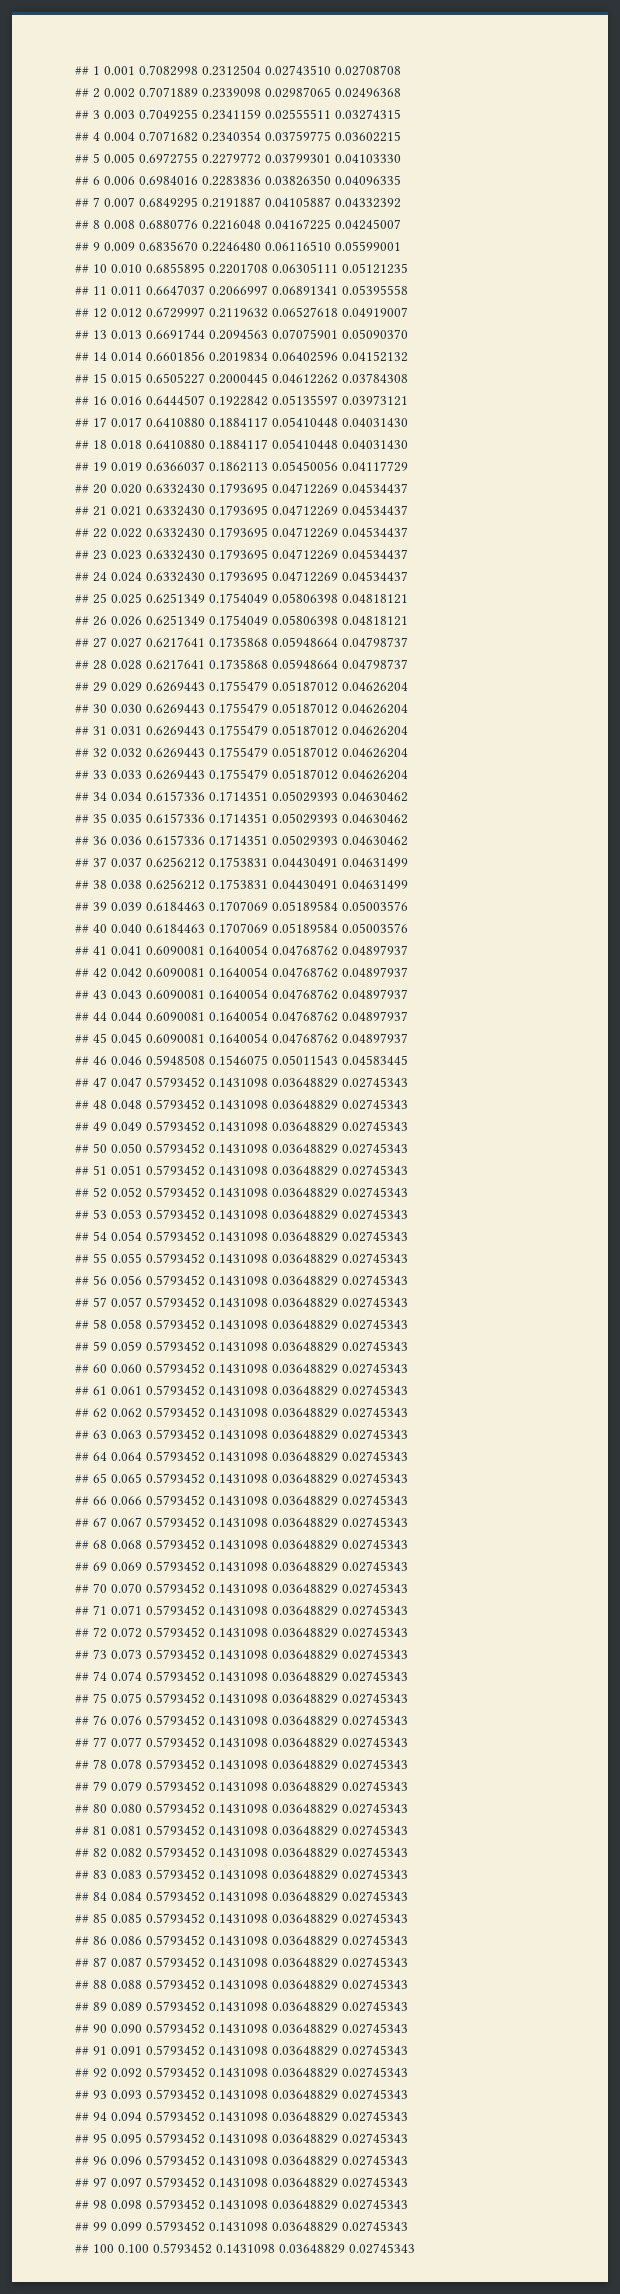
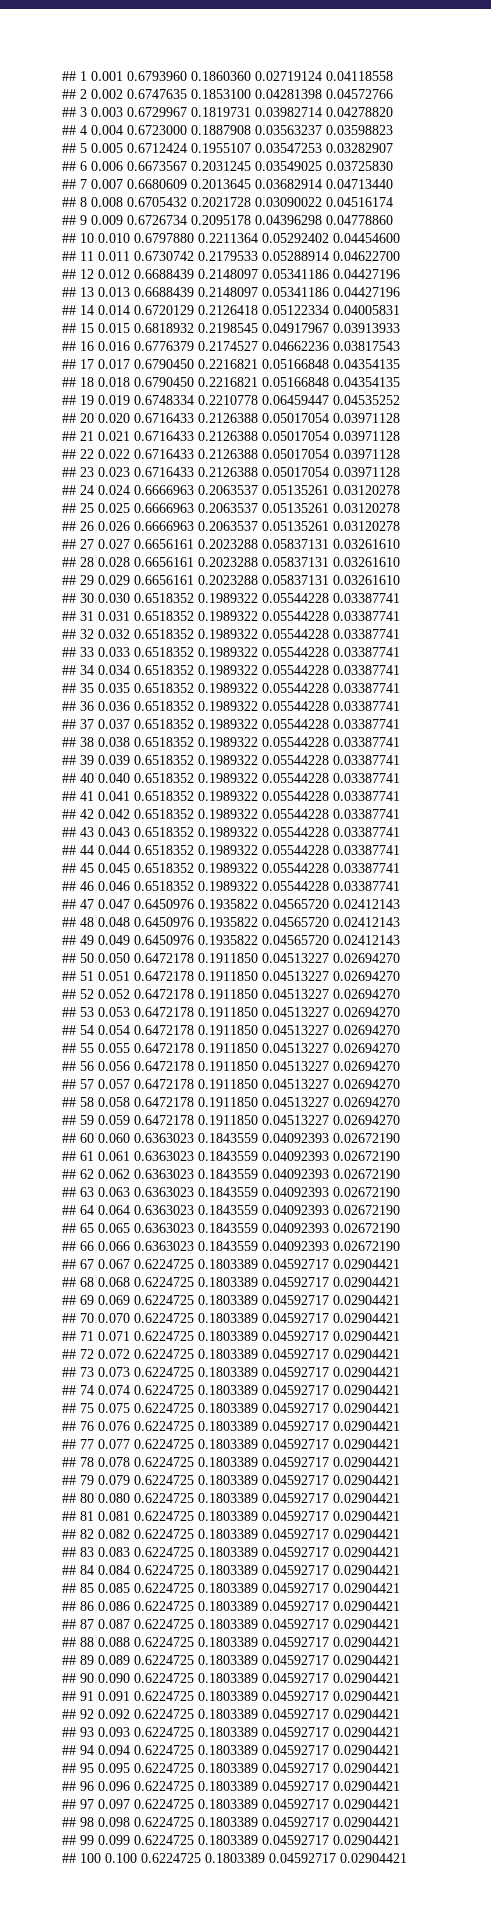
- ## 1 0.001 0.7082998 0.2312504 0.02743510 0.02708708
+ ## 1 0.001 0.6793960 0.1860360 0.02719124 0.04118558
- ## 2 0.002 0.7071889 0.2339098 0.02987065 0.02496368
+ ## 2 0.002 0.6747635 0.1853100 0.04281398 0.04572766
- ## 3 0.003 0.7049255 0.2341159 0.02555511 0.03274315
+ ## 3 0.003 0.6729967 0.1819731 0.03982714 0.04278820
- ## 4 0.004 0.7071682 0.2340354 0.03759775 0.03602215
+ ## 4 0.004 0.6723000 0.1887908 0.03563237 0.03598823
- ## 5 0.005 0.6972755 0.2279772 0.03799301 0.04103330
+ ## 5 0.005 0.6712424 0.1955107 0.03547253 0.03282907
- ## 6 0.006 0.6984016 0.2283836 0.03826350 0.04096335
+ ## 6 0.006 0.6673567 0.2031245 0.03549025 0.03725830
- ## 7 0.007 0.6849295 0.2191887 0.04105887 0.04332392
+ ## 7 0.007 0.6680609 0.2013645 0.03682914 0.04713440
- ## 8 0.008 0.6880776 0.2216048 0.04167225 0.04245007
+ ## 8 0.008 0.6705432 0.2021728 0.03090022 0.04516174
- ## 9 0.009 0.6835670 0.2246480 0.06116510 0.05599001
+ ## 9 0.009 0.6726734 0.2095178 0.04396298 0.04778860
- ## 10 0.010 0.6855895 0.2201708 0.06305111 0.05121235
+ ## 10 0.010 0.6797880 0.2211364 0.05292402 0.04454600
- ## 11 0.011 0.6647037 0.2066997 0.06891341 0.05395558
+ ## 11 0.011 0.6730742 0.2179533 0.05288914 0.04622700
- ## 12 0.012 0.6729997 0.2119632 0.06527618 0.04919007
+ ## 12 0.012 0.6688439 0.2148097 0.05341186 0.04427196
- ## 13 0.013 0.6691744 0.2094563 0.07075901 0.05090370
+ ## 13 0.013 0.6688439 0.2148097 0.05341186 0.04427196
- ## 14 0.014 0.6601856 0.2019834 0.06402596 0.04152132
+ ## 14 0.014 0.6720129 0.2126418 0.05122334 0.04005831
- ## 15 0.015 0.6505227 0.2000445 0.04612262 0.03784308
+ ## 15 0.015 0.6818932 0.2198545 0.04917967 0.03913933
- ## 16 0.016 0.6444507 0.1922842 0.05135597 0.03973121
+ ## 16 0.016 0.6776379 0.2174527 0.04662236 0.03817543
- ## 17 0.017 0.6410880 0.1884117 0.05410448 0.04031430
+ ## 17 0.017 0.6790450 0.2216821 0.05166848 0.04354135
- ## 18 0.018 0.6410880 0.1884117 0.05410448 0.04031430
+ ## 18 0.018 0.6790450 0.2216821 0.05166848 0.04354135
- ## 19 0.019 0.6366037 0.1862113 0.05450056 0.04117729
+ ## 19 0.019 0.6748334 0.2210778 0.06459447 0.04535252
- ## 20 0.020 0.6332430 0.1793695 0.04712269 0.04534437
+ ## 20 0.020 0.6716433 0.2126388 0.05017054 0.03971128
- ## 21 0.021 0.6332430 0.1793695 0.04712269 0.04534437
+ ## 21 0.021 0.6716433 0.2126388 0.05017054 0.03971128
- ## 22 0.022 0.6332430 0.1793695 0.04712269 0.04534437
+ ## 22 0.022 0.6716433 0.2126388 0.05017054 0.03971128
- ## 23 0.023 0.6332430 0.1793695 0.04712269 0.04534437
+ ## 23 0.023 0.6716433 0.2126388 0.05017054 0.03971128
- ## 24 0.024 0.6332430 0.1793695 0.04712269 0.04534437
+ ## 24 0.024 0.6666963 0.2063537 0.05135261 0.03120278
- ## 25 0.025 0.6251349 0.1754049 0.05806398 0.04818121
+ ## 25 0.025 0.6666963 0.2063537 0.05135261 0.03120278
- ## 26 0.026 0.6251349 0.1754049 0.05806398 0.04818121
+ ## 26 0.026 0.6666963 0.2063537 0.05135261 0.03120278
- ## 27 0.027 0.6217641 0.1735868 0.05948664 0.04798737
+ ## 27 0.027 0.6656161 0.2023288 0.05837131 0.03261610
- ## 28 0.028 0.6217641 0.1735868 0.05948664 0.04798737
+ ## 28 0.028 0.6656161 0.2023288 0.05837131 0.03261610
- ## 29 0.029 0.6269443 0.1755479 0.05187012 0.04626204
+ ## 29 0.029 0.6656161 0.2023288 0.05837131 0.03261610
- ## 30 0.030 0.6269443 0.1755479 0.05187012 0.04626204
+ ## 30 0.030 0.6518352 0.1989322 0.05544228 0.03387741
- ## 31 0.031 0.6269443 0.1755479 0.05187012 0.04626204
+ ## 31 0.031 0.6518352 0.1989322 0.05544228 0.03387741
- ## 32 0.032 0.6269443 0.1755479 0.05187012 0.04626204
+ ## 32 0.032 0.6518352 0.1989322 0.05544228 0.03387741
- ## 33 0.033 0.6269443 0.1755479 0.05187012 0.04626204
+ ## 33 0.033 0.6518352 0.1989322 0.05544228 0.03387741
- ## 34 0.034 0.6157336 0.1714351 0.05029393 0.04630462
+ ## 34 0.034 0.6518352 0.1989322 0.05544228 0.03387741
- ## 35 0.035 0.6157336 0.1714351 0.05029393 0.04630462
+ ## 35 0.035 0.6518352 0.1989322 0.05544228 0.03387741
- ## 36 0.036 0.6157336 0.1714351 0.05029393 0.04630462
+ ## 36 0.036 0.6518352 0.1989322 0.05544228 0.03387741
- ## 37 0.037 0.6256212 0.1753831 0.04430491 0.04631499
+ ## 37 0.037 0.6518352 0.1989322 0.05544228 0.03387741
- ## 38 0.038 0.6256212 0.1753831 0.04430491 0.04631499
+ ## 38 0.038 0.6518352 0.1989322 0.05544228 0.03387741
- ## 39 0.039 0.6184463 0.1707069 0.05189584 0.05003576
+ ## 39 0.039 0.6518352 0.1989322 0.05544228 0.03387741
- ## 40 0.040 0.6184463 0.1707069 0.05189584 0.05003576
+ ## 40 0.040 0.6518352 0.1989322 0.05544228 0.03387741
- ## 41 0.041 0.6090081 0.1640054 0.04768762 0.04897937
+ ## 41 0.041 0.6518352 0.1989322 0.05544228 0.03387741
- ## 42 0.042 0.6090081 0.1640054 0.04768762 0.04897937
+ ## 42 0.042 0.6518352 0.1989322 0.05544228 0.03387741
- ## 43 0.043 0.6090081 0.1640054 0.04768762 0.04897937
+ ## 43 0.043 0.6518352 0.1989322 0.05544228 0.03387741
- ## 44 0.044 0.6090081 0.1640054 0.04768762 0.04897937
+ ## 44 0.044 0.6518352 0.1989322 0.05544228 0.03387741
- ## 45 0.045 0.6090081 0.1640054 0.04768762 0.04897937
+ ## 45 0.045 0.6518352 0.1989322 0.05544228 0.03387741
- ## 46 0.046 0.5948508 0.1546075 0.05011543 0.04583445
+ ## 46 0.046 0.6518352 0.1989322 0.05544228 0.03387741
- ## 47 0.047 0.5793452 0.1431098 0.03648829 0.02745343
+ ## 47 0.047 0.6450976 0.1935822 0.04565720 0.02412143
- ## 48 0.048 0.5793452 0.1431098 0.03648829 0.02745343
+ ## 48 0.048 0.6450976 0.1935822 0.04565720 0.02412143
- ## 49 0.049 0.5793452 0.1431098 0.03648829 0.02745343
+ ## 49 0.049 0.6450976 0.1935822 0.04565720 0.02412143
- ## 50 0.050 0.5793452 0.1431098 0.03648829 0.02745343
+ ## 50 0.050 0.6472178 0.1911850 0.04513227 0.02694270
- ## 51 0.051 0.5793452 0.1431098 0.03648829 0.02745343
+ ## 51 0.051 0.6472178 0.1911850 0.04513227 0.02694270
- ## 52 0.052 0.5793452 0.1431098 0.03648829 0.02745343
+ ## 52 0.052 0.6472178 0.1911850 0.04513227 0.02694270
- ## 53 0.053 0.5793452 0.1431098 0.03648829 0.02745343
+ ## 53 0.053 0.6472178 0.1911850 0.04513227 0.02694270
- ## 54 0.054 0.5793452 0.1431098 0.03648829 0.02745343
+ ## 54 0.054 0.6472178 0.1911850 0.04513227 0.02694270
- ## 55 0.055 0.5793452 0.1431098 0.03648829 0.02745343
+ ## 55 0.055 0.6472178 0.1911850 0.04513227 0.02694270
- ## 56 0.056 0.5793452 0.1431098 0.03648829 0.02745343
+ ## 56 0.056 0.6472178 0.1911850 0.04513227 0.02694270
- ## 57 0.057 0.5793452 0.1431098 0.03648829 0.02745343
+ ## 57 0.057 0.6472178 0.1911850 0.04513227 0.02694270
- ## 58 0.058 0.5793452 0.1431098 0.03648829 0.02745343
+ ## 58 0.058 0.6472178 0.1911850 0.04513227 0.02694270
- ## 59 0.059 0.5793452 0.1431098 0.03648829 0.02745343
+ ## 59 0.059 0.6472178 0.1911850 0.04513227 0.02694270
- ## 60 0.060 0.5793452 0.1431098 0.03648829 0.02745343
+ ## 60 0.060 0.6363023 0.1843559 0.04092393 0.02672190
- ## 61 0.061 0.5793452 0.1431098 0.03648829 0.02745343
+ ## 61 0.061 0.6363023 0.1843559 0.04092393 0.02672190
- ## 62 0.062 0.5793452 0.1431098 0.03648829 0.02745343
+ ## 62 0.062 0.6363023 0.1843559 0.04092393 0.02672190
- ## 63 0.063 0.5793452 0.1431098 0.03648829 0.02745343
+ ## 63 0.063 0.6363023 0.1843559 0.04092393 0.02672190
- ## 64 0.064 0.5793452 0.1431098 0.03648829 0.02745343
+ ## 64 0.064 0.6363023 0.1843559 0.04092393 0.02672190
- ## 65 0.065 0.5793452 0.1431098 0.03648829 0.02745343
+ ## 65 0.065 0.6363023 0.1843559 0.04092393 0.02672190
- ## 66 0.066 0.5793452 0.1431098 0.03648829 0.02745343
+ ## 66 0.066 0.6363023 0.1843559 0.04092393 0.02672190
- ## 67 0.067 0.5793452 0.1431098 0.03648829 0.02745343
+ ## 67 0.067 0.6224725 0.1803389 0.04592717 0.02904421
- ## 68 0.068 0.5793452 0.1431098 0.03648829 0.02745343
+ ## 68 0.068 0.6224725 0.1803389 0.04592717 0.02904421
- ## 69 0.069 0.5793452 0.1431098 0.03648829 0.02745343
+ ## 69 0.069 0.6224725 0.1803389 0.04592717 0.02904421
- ## 70 0.070 0.5793452 0.1431098 0.03648829 0.02745343
+ ## 70 0.070 0.6224725 0.1803389 0.04592717 0.02904421
- ## 71 0.071 0.5793452 0.1431098 0.03648829 0.02745343
+ ## 71 0.071 0.6224725 0.1803389 0.04592717 0.02904421
- ## 72 0.072 0.5793452 0.1431098 0.03648829 0.02745343
+ ## 72 0.072 0.6224725 0.1803389 0.04592717 0.02904421
- ## 73 0.073 0.5793452 0.1431098 0.03648829 0.02745343
+ ## 73 0.073 0.6224725 0.1803389 0.04592717 0.02904421
- ## 74 0.074 0.5793452 0.1431098 0.03648829 0.02745343
+ ## 74 0.074 0.6224725 0.1803389 0.04592717 0.02904421
- ## 75 0.075 0.5793452 0.1431098 0.03648829 0.02745343
+ ## 75 0.075 0.6224725 0.1803389 0.04592717 0.02904421
- ## 76 0.076 0.5793452 0.1431098 0.03648829 0.02745343
+ ## 76 0.076 0.6224725 0.1803389 0.04592717 0.02904421
- ## 77 0.077 0.5793452 0.1431098 0.03648829 0.02745343
+ ## 77 0.077 0.6224725 0.1803389 0.04592717 0.02904421
- ## 78 0.078 0.5793452 0.1431098 0.03648829 0.02745343
+ ## 78 0.078 0.6224725 0.1803389 0.04592717 0.02904421
- ## 79 0.079 0.5793452 0.1431098 0.03648829 0.02745343
+ ## 79 0.079 0.6224725 0.1803389 0.04592717 0.02904421
- ## 80 0.080 0.5793452 0.1431098 0.03648829 0.02745343
+ ## 80 0.080 0.6224725 0.1803389 0.04592717 0.02904421
- ## 81 0.081 0.5793452 0.1431098 0.03648829 0.02745343
+ ## 81 0.081 0.6224725 0.1803389 0.04592717 0.02904421
- ## 82 0.082 0.5793452 0.1431098 0.03648829 0.02745343
+ ## 82 0.082 0.6224725 0.1803389 0.04592717 0.02904421
- ## 83 0.083 0.5793452 0.1431098 0.03648829 0.02745343
+ ## 83 0.083 0.6224725 0.1803389 0.04592717 0.02904421
- ## 84 0.084 0.5793452 0.1431098 0.03648829 0.02745343
+ ## 84 0.084 0.6224725 0.1803389 0.04592717 0.02904421
- ## 85 0.085 0.5793452 0.1431098 0.03648829 0.02745343
+ ## 85 0.085 0.6224725 0.1803389 0.04592717 0.02904421
- ## 86 0.086 0.5793452 0.1431098 0.03648829 0.02745343
+ ## 86 0.086 0.6224725 0.1803389 0.04592717 0.02904421
- ## 87 0.087 0.5793452 0.1431098 0.03648829 0.02745343
+ ## 87 0.087 0.6224725 0.1803389 0.04592717 0.02904421
- ## 88 0.088 0.5793452 0.1431098 0.03648829 0.02745343
+ ## 88 0.088 0.6224725 0.1803389 0.04592717 0.02904421
- ## 89 0.089 0.5793452 0.1431098 0.03648829 0.02745343
+ ## 89 0.089 0.6224725 0.1803389 0.04592717 0.02904421
- ## 90 0.090 0.5793452 0.1431098 0.03648829 0.02745343
+ ## 90 0.090 0.6224725 0.1803389 0.04592717 0.02904421
- ## 91 0.091 0.5793452 0.1431098 0.03648829 0.02745343
+ ## 91 0.091 0.6224725 0.1803389 0.04592717 0.02904421
- ## 92 0.092 0.5793452 0.1431098 0.03648829 0.02745343
+ ## 92 0.092 0.6224725 0.1803389 0.04592717 0.02904421
- ## 93 0.093 0.5793452 0.1431098 0.03648829 0.02745343
+ ## 93 0.093 0.6224725 0.1803389 0.04592717 0.02904421
- ## 94 0.094 0.5793452 0.1431098 0.03648829 0.02745343
+ ## 94 0.094 0.6224725 0.1803389 0.04592717 0.02904421
- ## 95 0.095 0.5793452 0.1431098 0.03648829 0.02745343
+ ## 95 0.095 0.6224725 0.1803389 0.04592717 0.02904421
- ## 96 0.096 0.5793452 0.1431098 0.03648829 0.02745343
+ ## 96 0.096 0.6224725 0.1803389 0.04592717 0.02904421
- ## 97 0.097 0.5793452 0.1431098 0.03648829 0.02745343
+ ## 97 0.097 0.6224725 0.1803389 0.04592717 0.02904421
- ## 98 0.098 0.5793452 0.1431098 0.03648829 0.02745343
+ ## 98 0.098 0.6224725 0.1803389 0.04592717 0.02904421
- ## 99 0.099 0.5793452 0.1431098 0.03648829 0.02745343
+ ## 99 0.099 0.6224725 0.1803389 0.04592717 0.02904421
- ## 100 0.100 0.5793452 0.1431098 0.03648829 0.02745343
+ ## 100 0.100 0.6224725 0.1803389 0.04592717 0.02904421

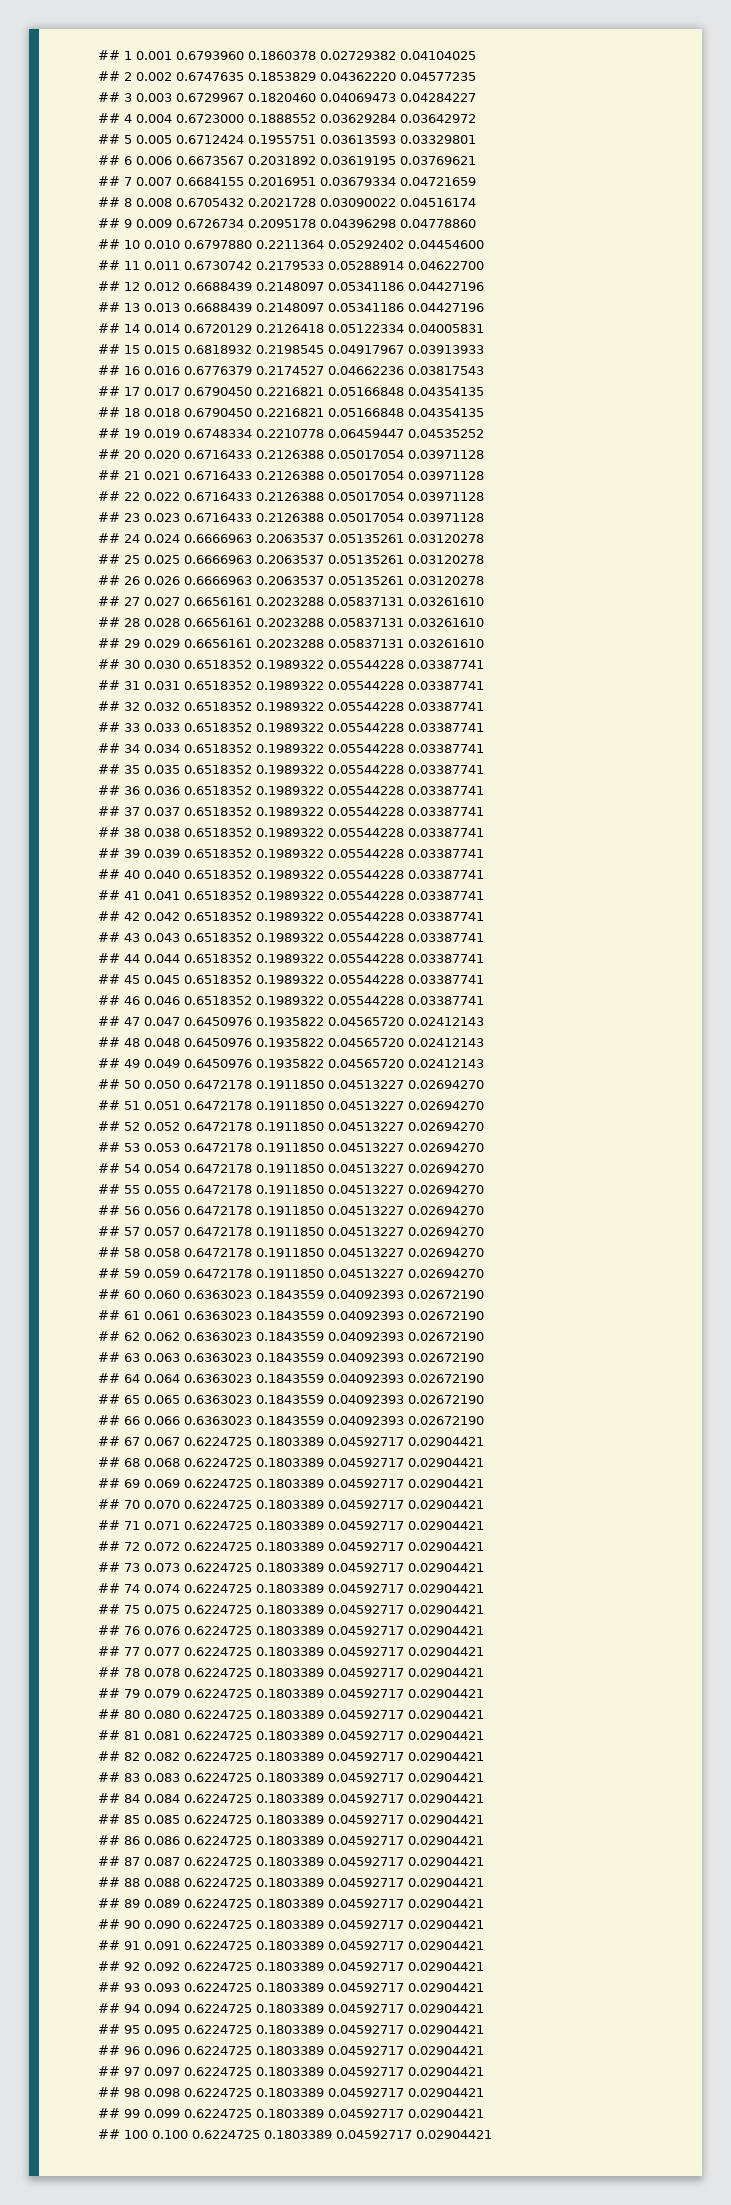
- ## 1 0.001 0.6793960 0.1860360 0.02719124 0.04118558
+ ## 1 0.001 0.6793960 0.1860378 0.02729382 0.04104025
- ## 2 0.002 0.6747635 0.1853100 0.04281398 0.04572766
+ ## 2 0.002 0.6747635 0.1853829 0.04362220 0.04577235
- ## 3 0.003 0.6729967 0.1819731 0.03982714 0.04278820
+ ## 3 0.003 0.6729967 0.1820460 0.04069473 0.04284227
- ## 4 0.004 0.6723000 0.1887908 0.03563237 0.03598823
+ ## 4 0.004 0.6723000 0.1888552 0.03629284 0.03642972
- ## 5 0.005 0.6712424 0.1955107 0.03547253 0.03282907
+ ## 5 0.005 0.6712424 0.1955751 0.03613593 0.03329801
- ## 6 0.006 0.6673567 0.2031245 0.03549025 0.03725830
+ ## 6 0.006 0.6673567 0.2031892 0.03619195 0.03769621
- ## 7 0.007 0.6680609 0.2013645 0.03682914 0.04713440
+ ## 7 0.007 0.6684155 0.2016951 0.03679334 0.04721659

